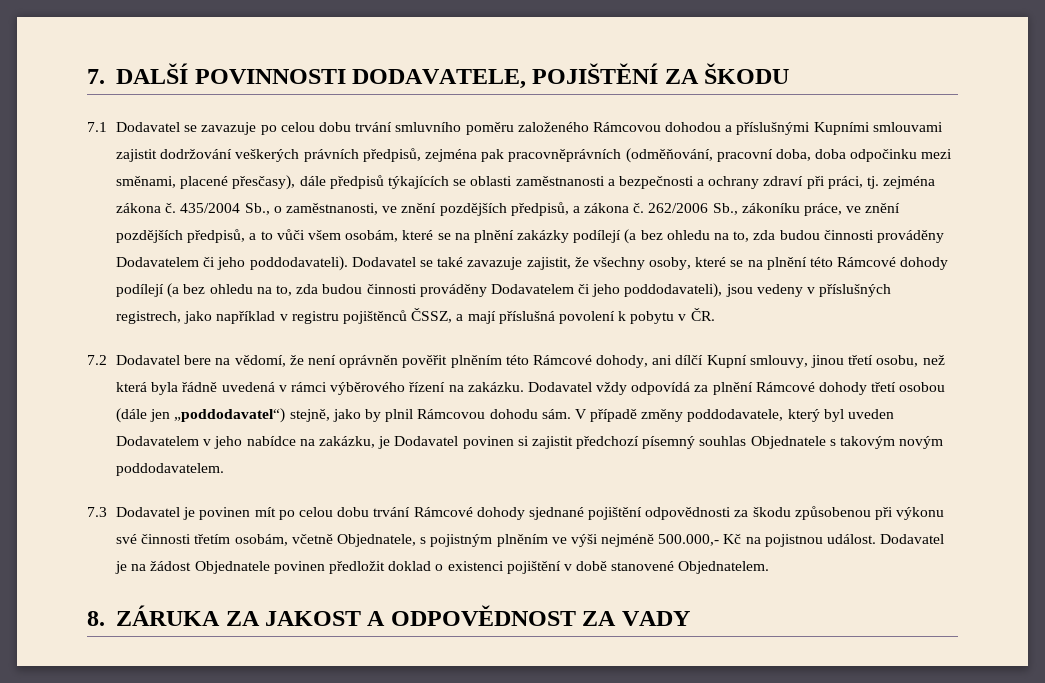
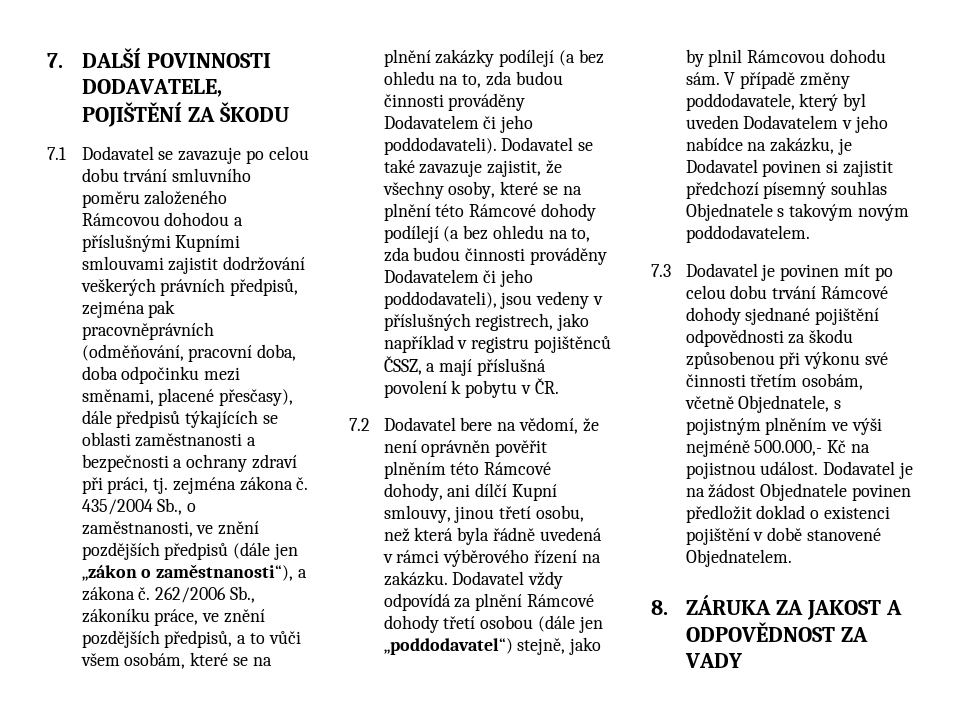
- 435/2004 Sb., o zaměstnanosti, ve znění pozdějších předpisů, a zákona č.
+ 435/2004 Sb., o zaměstnanosti, ve znění pozdějších předpisů (dále jen „zákon o zaměstnanosti“), a zákona č.

